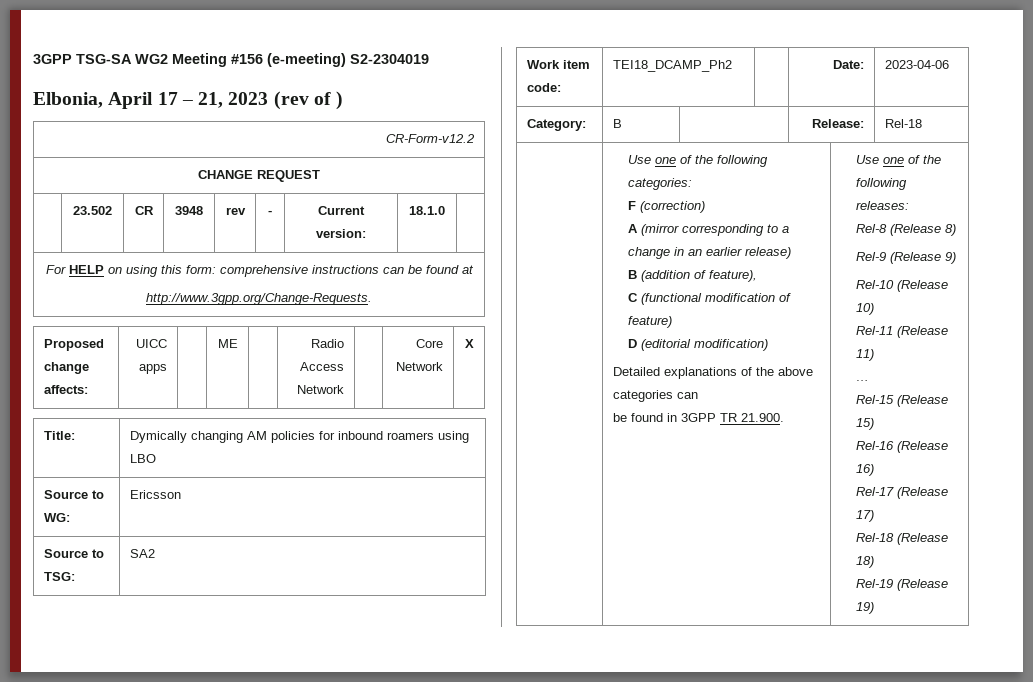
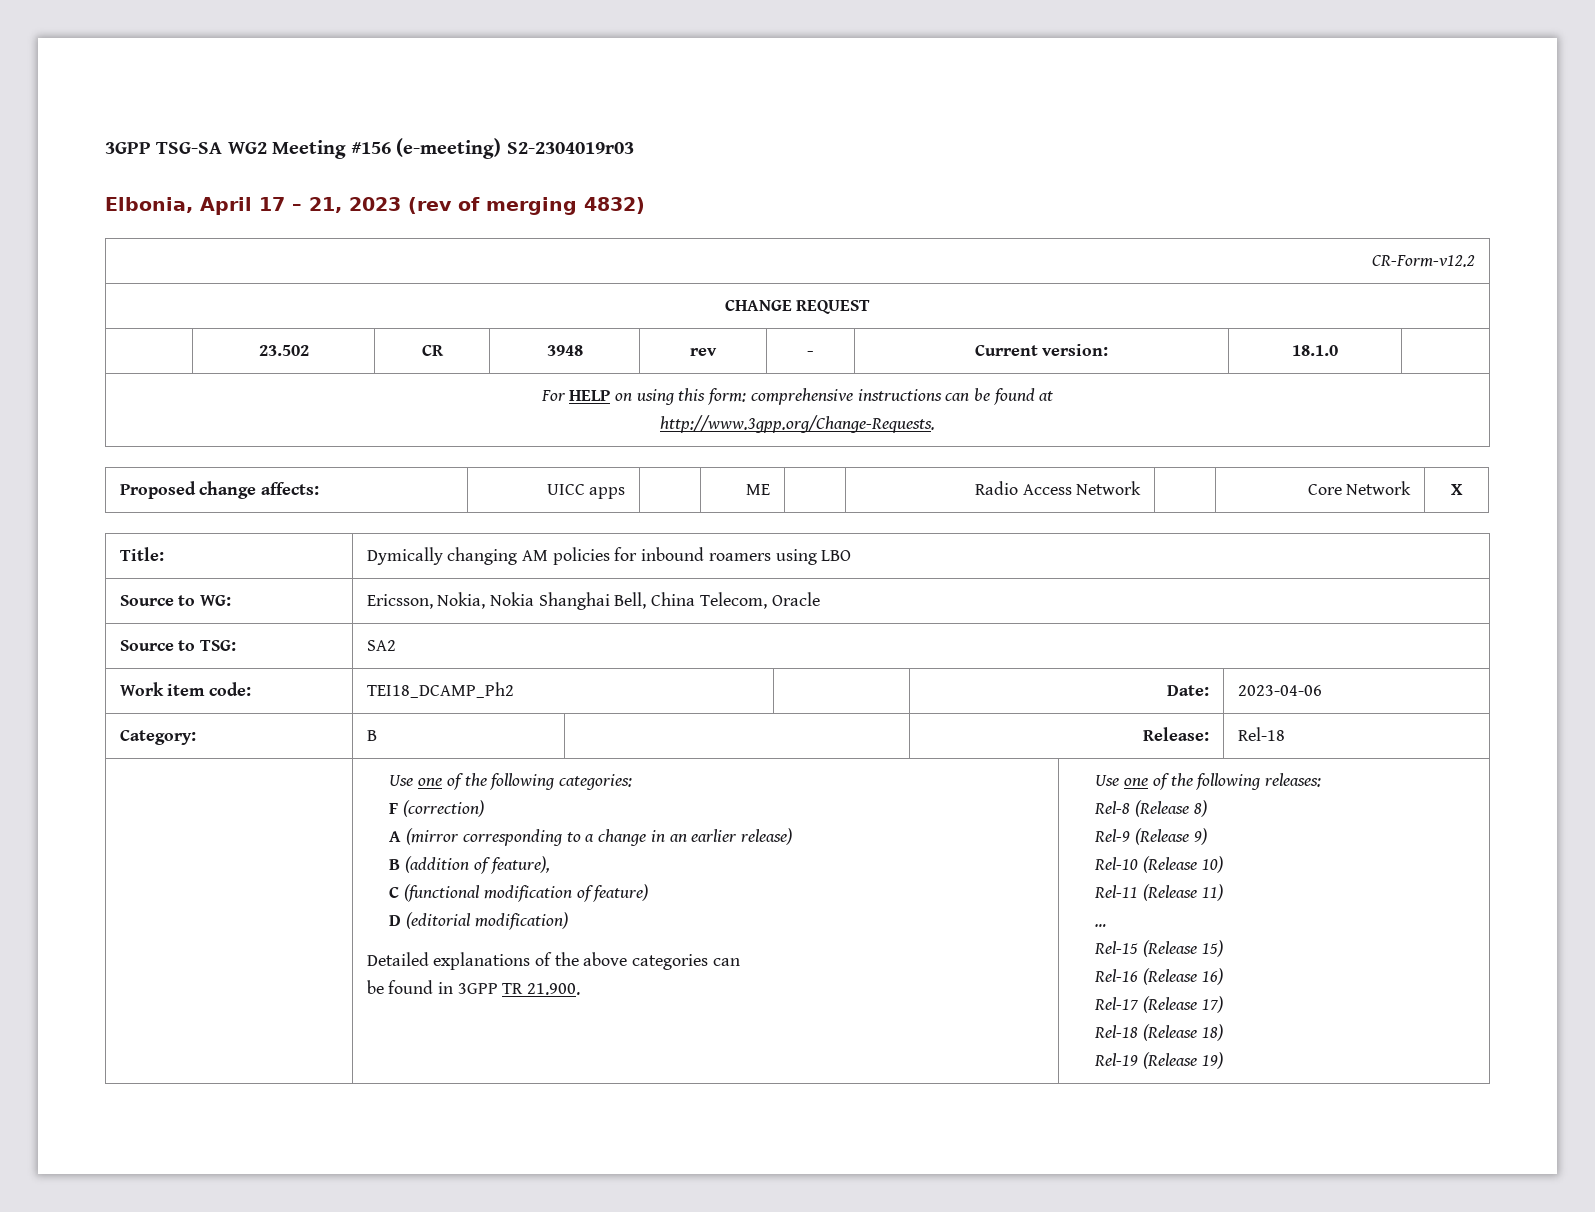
- 3GPP TSG-SA WG2 Meeting #156 (e-meeting) S2-2304019
+ 3GPP TSG-SA WG2 Meeting #156 (e-meeting) S2-2304019r03
- Elbonia, April 17 – 21, 2023 (rev of )
+ Elbonia, April 17 – 21, 2023 (rev of merging 4832)
- Source to WG: | Ericsson
+ Source to WG: | Ericsson, Nokia, Nokia Shanghai Bell, China Telecom, Oracle

